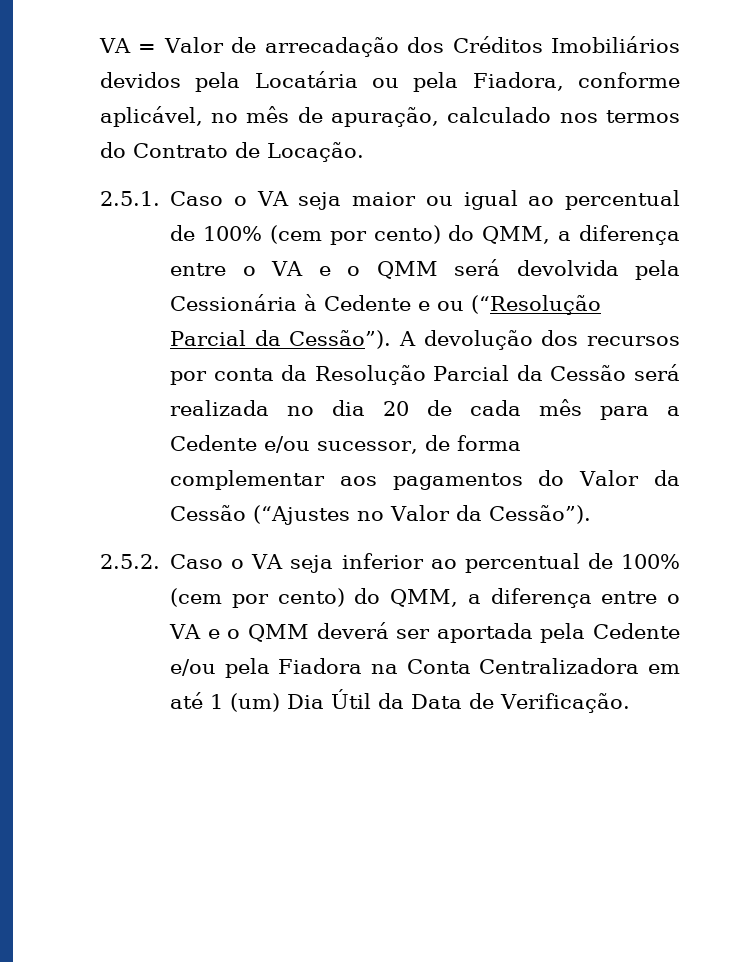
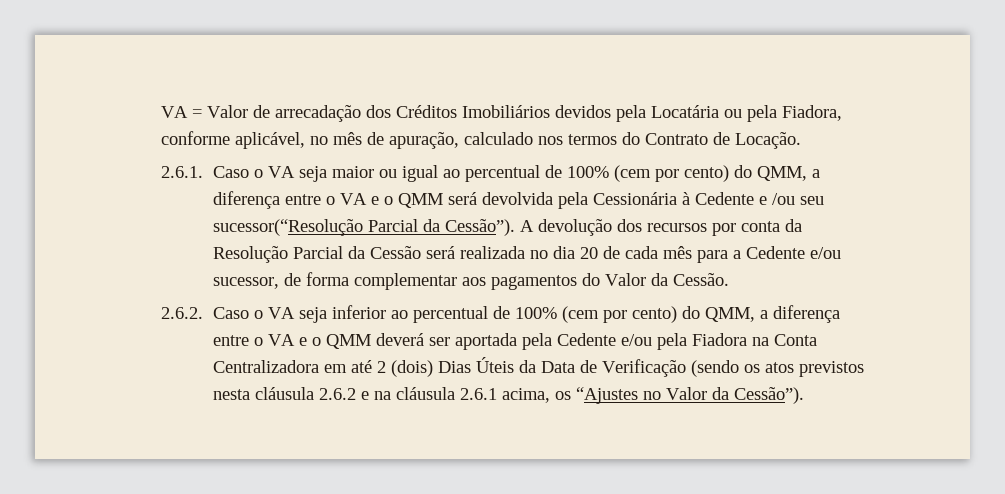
- 2.5.1. Caso o VA seja maior ou igual ao percentual de 100% (cem por cento) do QMM, a diferença entre o VA e o QMM será devolvida pela Cessionária à Cedente e ou (“Resolução Parcial da Cessão”).
+ 2.6.1. Caso o VA seja maior ou igual ao percentual de 100% (cem por cento) do QMM, a diferença entre o VA e o QMM será devolvida pela Cessionária à Cedente e /ou seu sucessor(“Resolução Parcial da Cessão”).
- A devolução dos recursos por conta da Resolução Parcial da Cessão será realizada no dia 20 de cada mês para a Cedente e/ou sucessor, de forma complementar aos pagamentos do Valor da Cessão (“Ajustes no Valor da Cessão”).
- 2.5.2. Caso o VA seja inferior ao percentual de 100% (cem por cento) do QMM, a diferença entre o VA e o QMM deverá ser aportada pela Cedente e/ou pela Fiadora na Conta Centralizadora em até 1 (um) Dia Útil da Data de Verificação.
+ A devolução dos recursos por conta da Resolução Parcial da Cessão será realizada no dia 20 de cada mês para a Cedente e/ou sucessor, de forma complementar aos pagamentos do Valor da Cessão.
+ 2.6.2. Caso o VA seja inferior ao percentual de 100% (cem por cento) do QMM, a diferença entre o VA e o QMM deverá ser aportada pela Cedente e/ou pela Fiadora na Conta Centralizadora em até 2 (dois) Dias Úteis da Data de Verificação (sendo os atos previstos nesta cláusula 2.6.2 e na cláusula 2.6.1 acima, os “Ajustes no Valor da Cessão”).

